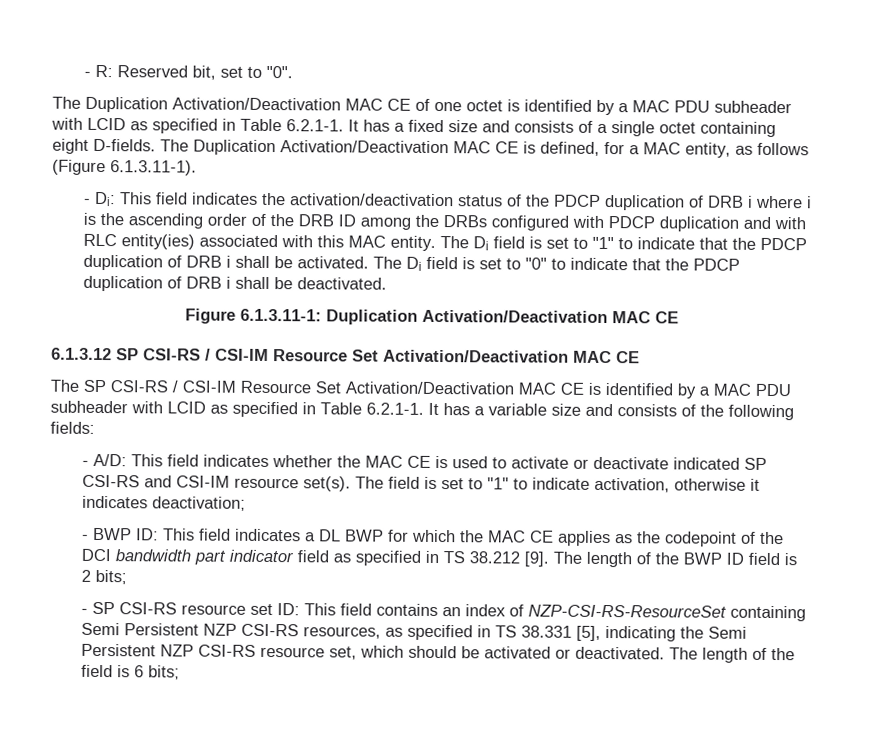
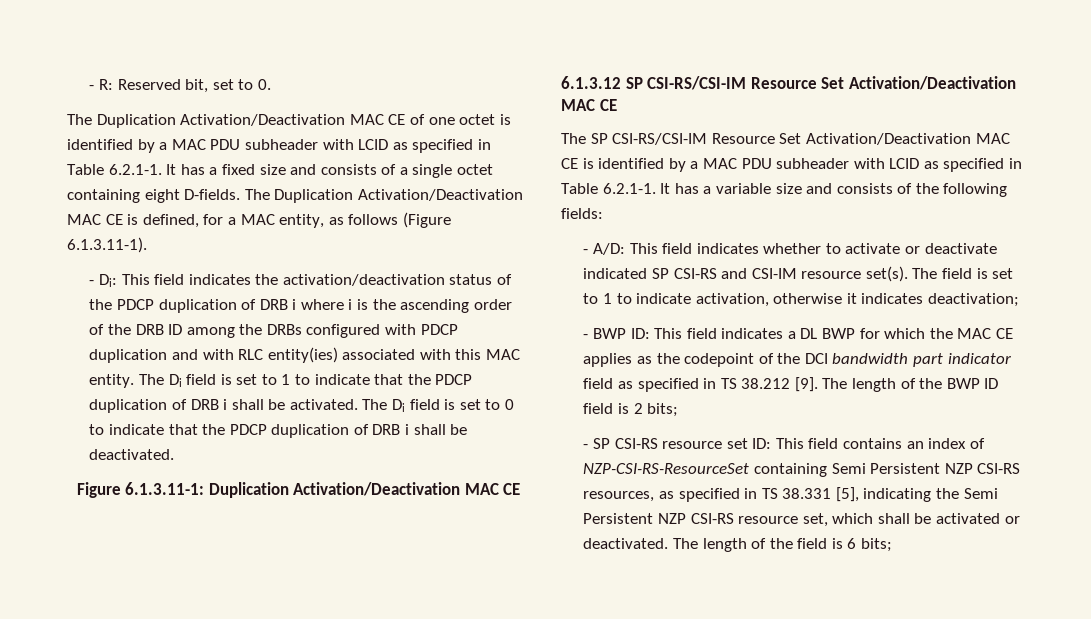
- - R: Reserved bit, set to "0".
+ - R: Reserved bit, set to 0.
- The Di field is set to "1" to indicate that the PDCP duplication of DRB i shall be activated.
+ The Di field is set to 1 to indicate that the PDCP duplication of DRB i shall be activated.
- The Di field is set to "0" to indicate that the PDCP duplication of DRB i shall be deactivated.
+ The Di field is set to 0 to indicate that the PDCP duplication of DRB i shall be deactivated.
- 6.1.3.12 SP CSI-RS / CSI-IM Resource Set Activation/Deactivation MAC CE
+ 6.1.3.12 SP CSI-RS/CSI-IM Resource Set Activation/Deactivation MAC CE
- The SP CSI-RS / CSI-IM Resource Set Activation/Deactivation MAC CE is identified by a MAC PDU subheader with LCID as specified in Table 6.2.1-1. It has a variable size and consists of the following fields:
+ The SP CSI-RS/CSI-IM Resource Set Activation/Deactivation MAC CE is identified by a MAC PDU subheader with LCID as specified in Table 6.2.1-1. It has a variable size and consists of the following fields:
- - A/D: This field indicates whether the MAC CE is used to activate or deactivate indicated SP CSI-RS and CSI-IM resource set(s).
+ - A/D: This field indicates whether to activate or deactivate indicated SP CSI-RS and CSI-IM resource set(s).
- The field is set to "1" to indicate activation, otherwise it indicates deactivation;
+ The field is set to 1 to indicate activation, otherwise it indicates deactivation;
- - SP CSI-RS resource set ID: This field contains an index of NZP-CSI-RS-ResourceSet containing Semi Persistent NZP CSI-RS resources, as specified in TS 38.331 [5], indicating the Semi Persistent NZP CSI-RS resource set, which should be activated or deactivated.
+ - SP CSI-RS resource set ID: This field contains an index of NZP-CSI-RS-ResourceSet containing Semi Persistent NZP CSI-RS resources, as specified in TS 38.331 [5], indicating the Semi Persistent NZP CSI-RS resource set, which shall be activated or deactivated.

